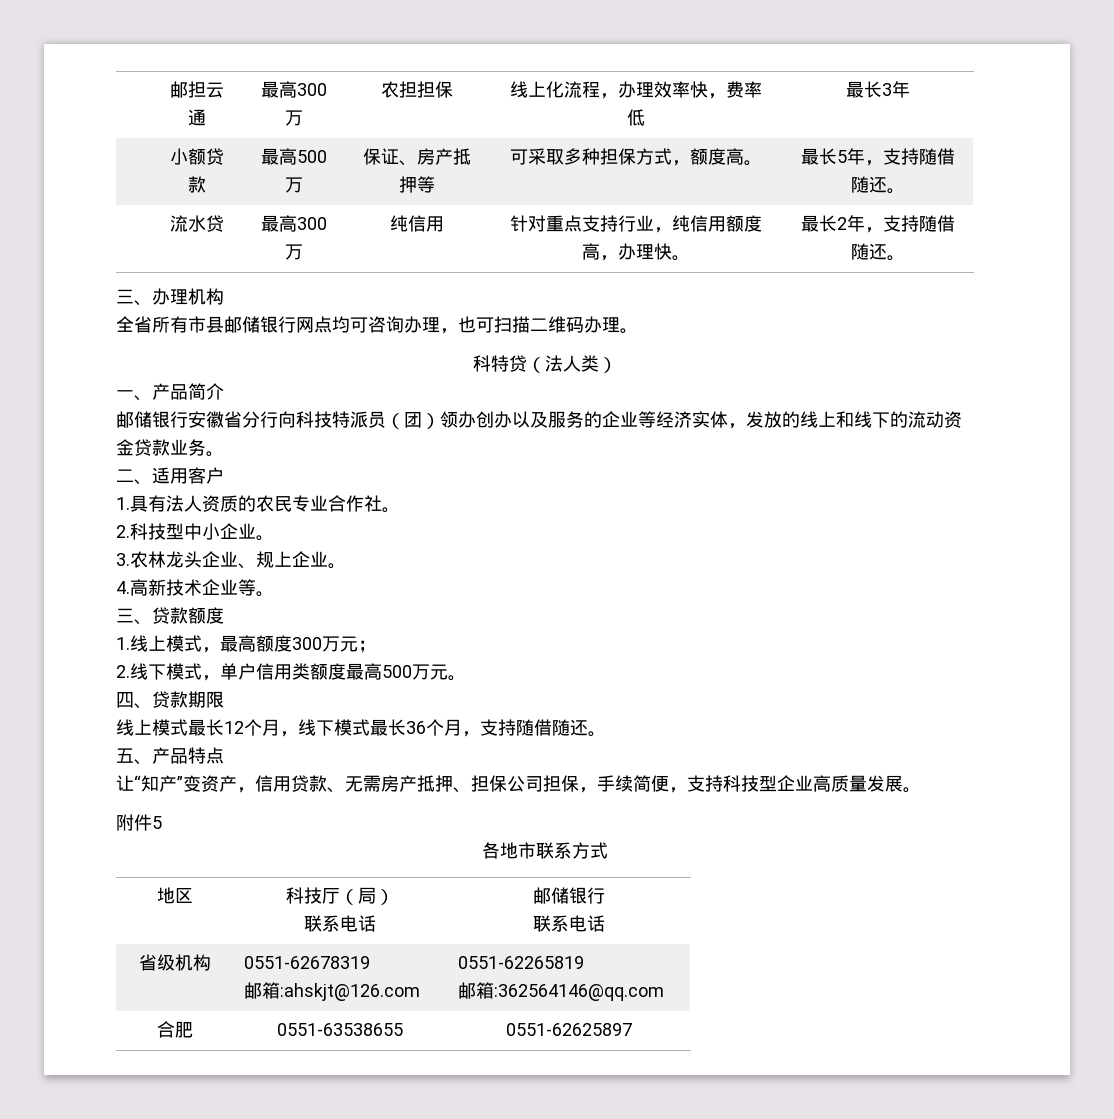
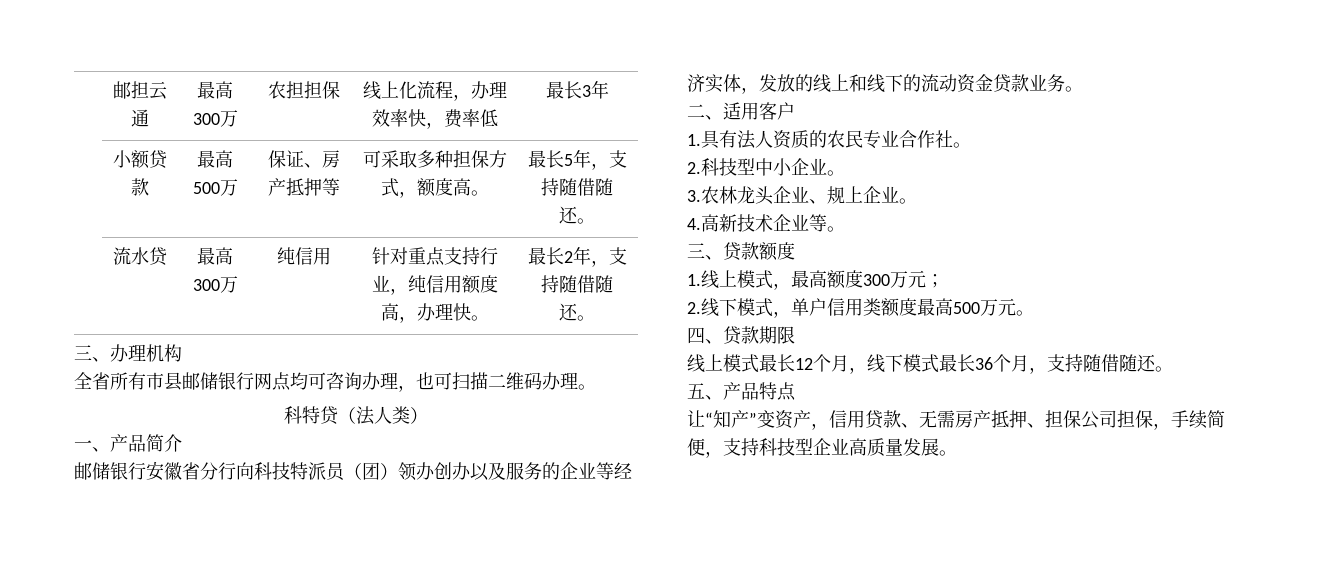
- 附件5
- 各地市联系方式
- 地区 | 科技厅（局）
- 联系电话 | 邮储银行
- 联系电话
- 省级机构 | 0551-62678319
- 邮箱:ahskjt@126.com | 0551-62265819
- 邮箱:362564146@qq.com
- 合肥 | 0551-63538655 | 0551-62625897

